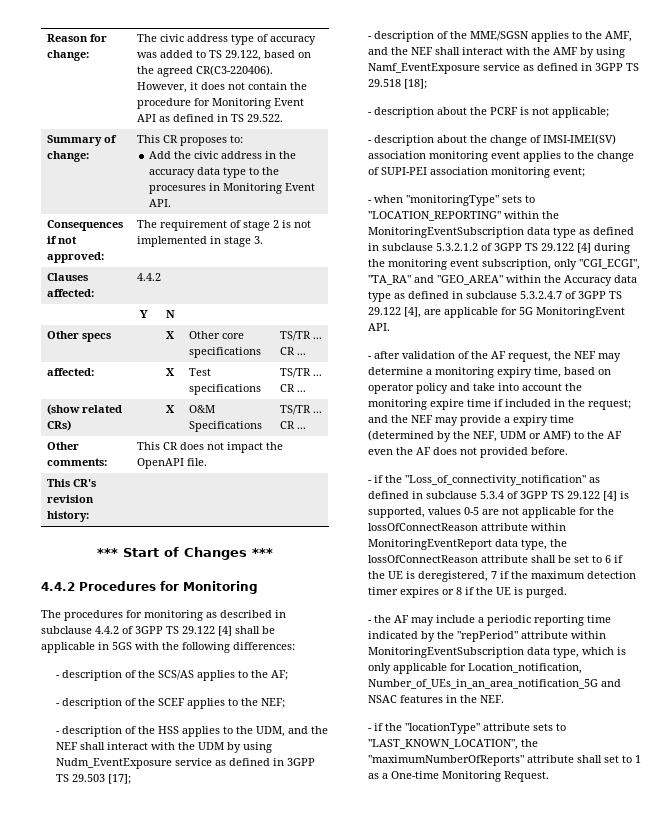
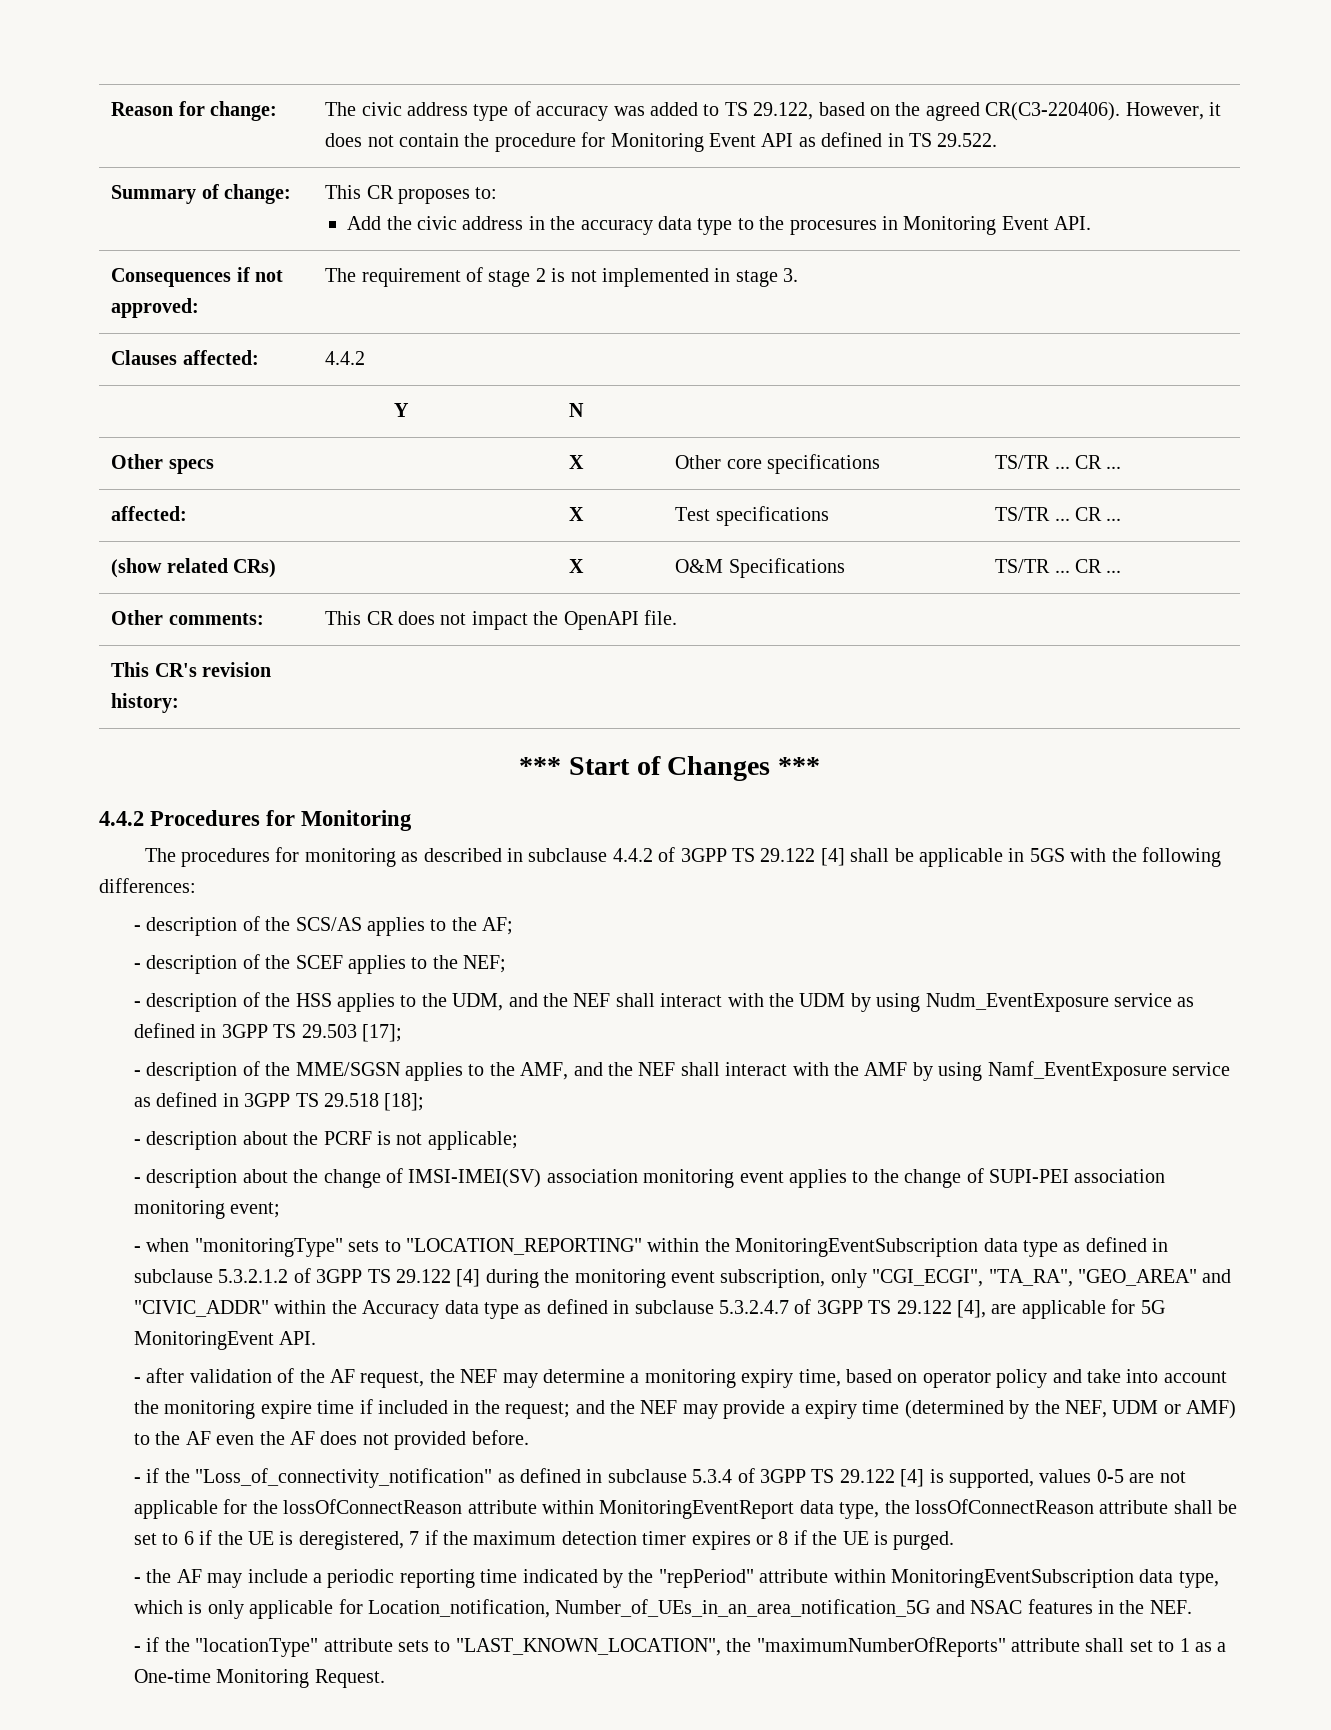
- - when "monitoringType" sets to "LOCATION_REPORTING" within the MonitoringEventSubscription data type as defined in subclause 5.3.2.1.2 of 3GPP TS 29.122 [4] during the monitoring event subscription, only "CGI_ECGI", "TA_RA" and "GEO_AREA" within the Accuracy data type as defined in subclause 5.3.2.4.7 of 3GPP TS 29.122 [4], are applicable for 5G MonitoringEvent API.
+ - when "monitoringType" sets to "LOCATION_REPORTING" within the MonitoringEventSubscription data type as defined in subclause 5.3.2.1.2 of 3GPP TS 29.122 [4] during the monitoring event subscription, only "CGI_ECGI", "TA_RA", "GEO_AREA" and "CIVIC_ADDR" within the Accuracy data type as defined in subclause 5.3.2.4.7 of 3GPP TS 29.122 [4], are applicable for 5G MonitoringEvent API.

